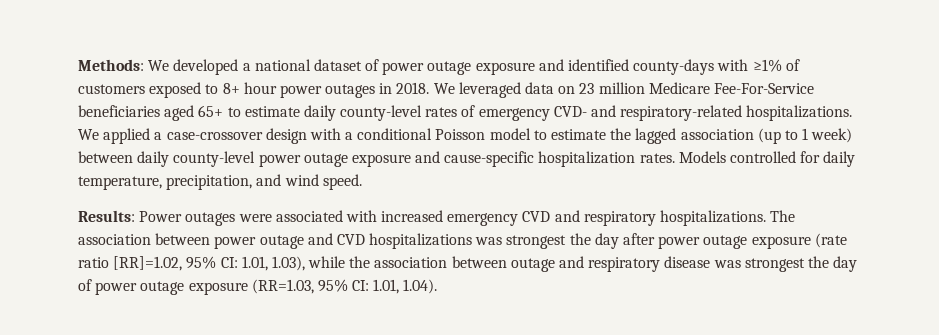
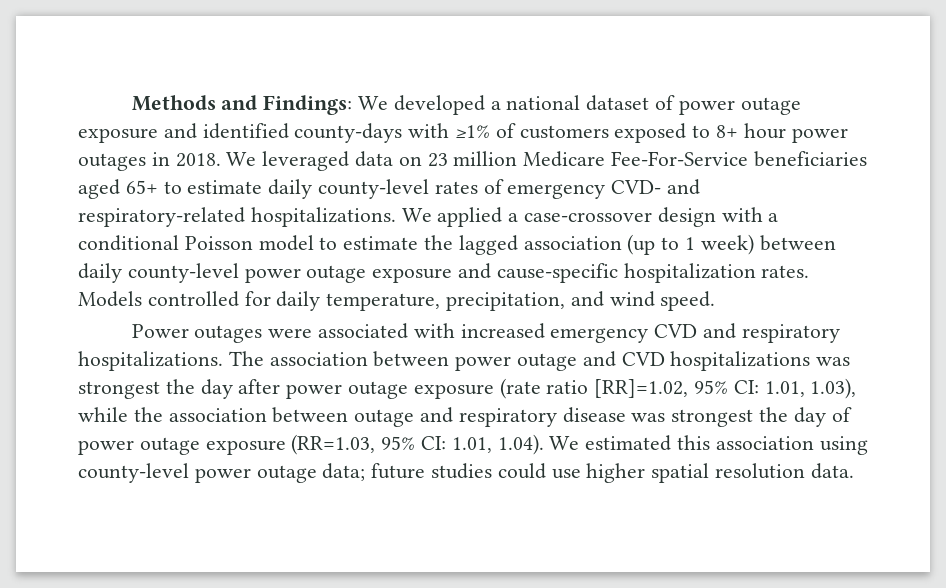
- Methods: We developed a national dataset of power outage exposure and identified county-days with ≥1% of customers exposed to 8+ hour power outages in 2018.
+ Methods and Findings: We developed a national dataset of power outage exposure and identified county-days with ≥1% of customers exposed to 8+ hour power outages in 2018.
- Results: Power outages were associated with increased emergency CVD and respiratory hospitalizations.
+ Power outages were associated with increased emergency CVD and respiratory hospitalizations.
- The association between power outage and CVD hospitalizations was strongest the day after power outage exposure (rate ratio [RR]=1.02, 95% CI: 1.01, 1.03), while the association between outage and respiratory disease was strongest the day of power outage exposure (RR=1.03, 95% CI: 1.01, 1.04).
+ The association between power outage and CVD hospitalizations was strongest the day after power outage exposure (rate ratio [RR]=1.02, 95% CI: 1.01, 1.03), while the association between outage and respiratory disease was strongest the day of power outage exposure (RR=1.03, 95% CI: 1.01, 1.04). We estimated this association using county-level power outage data; future studies could use higher spatial resolution data.

